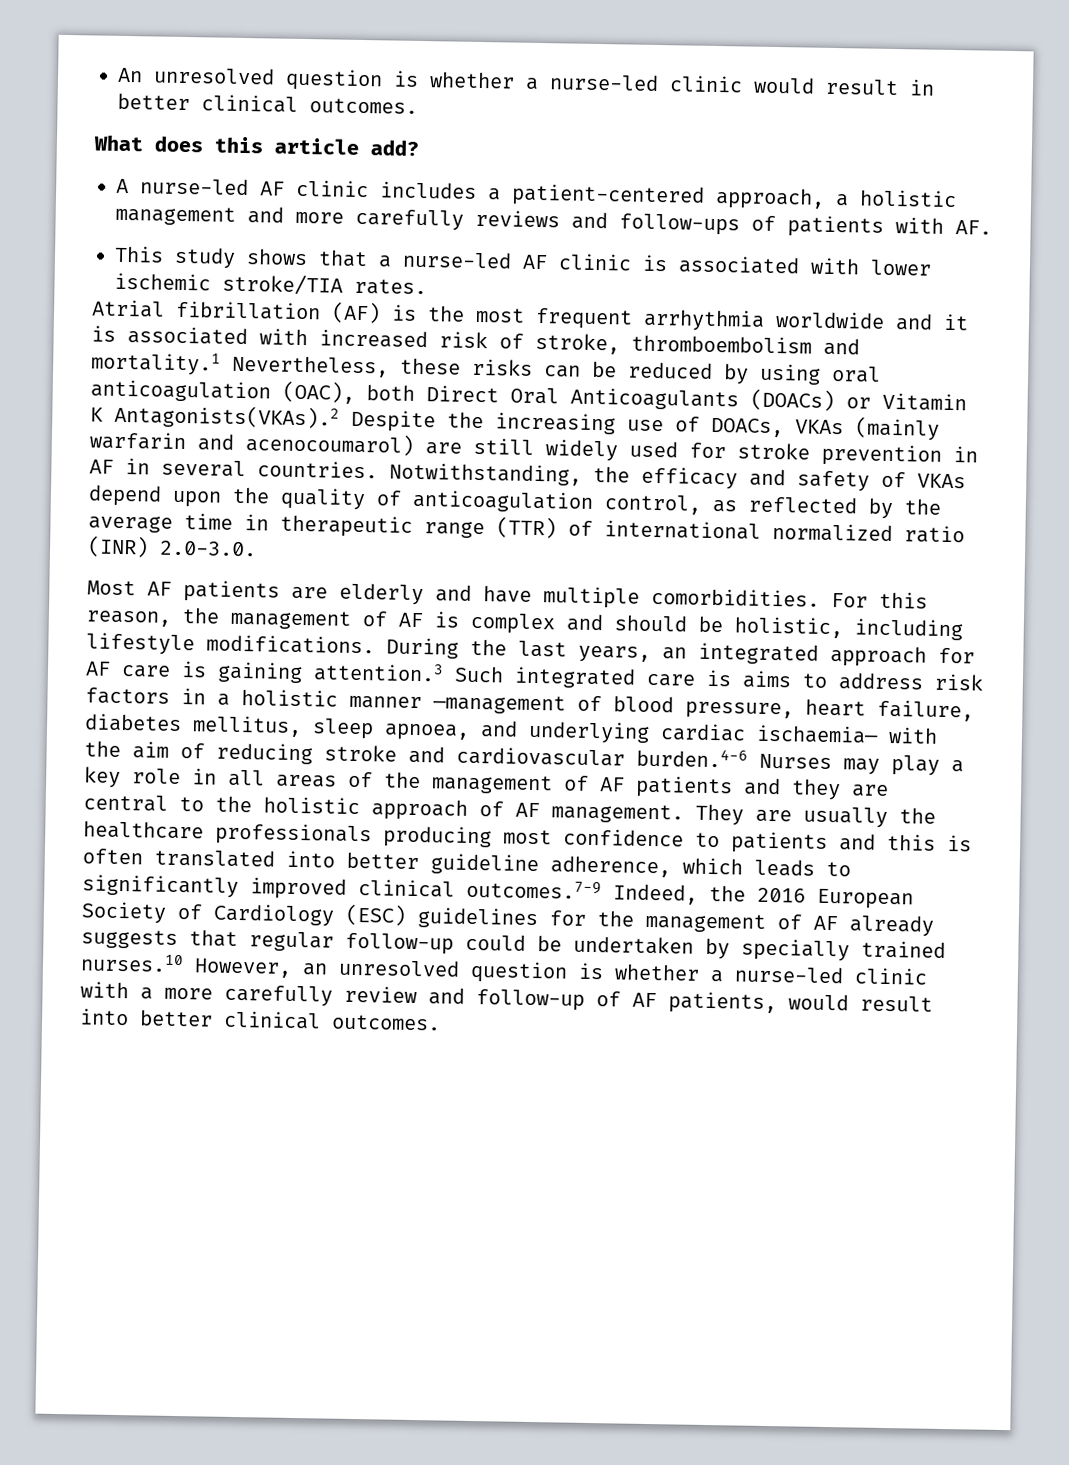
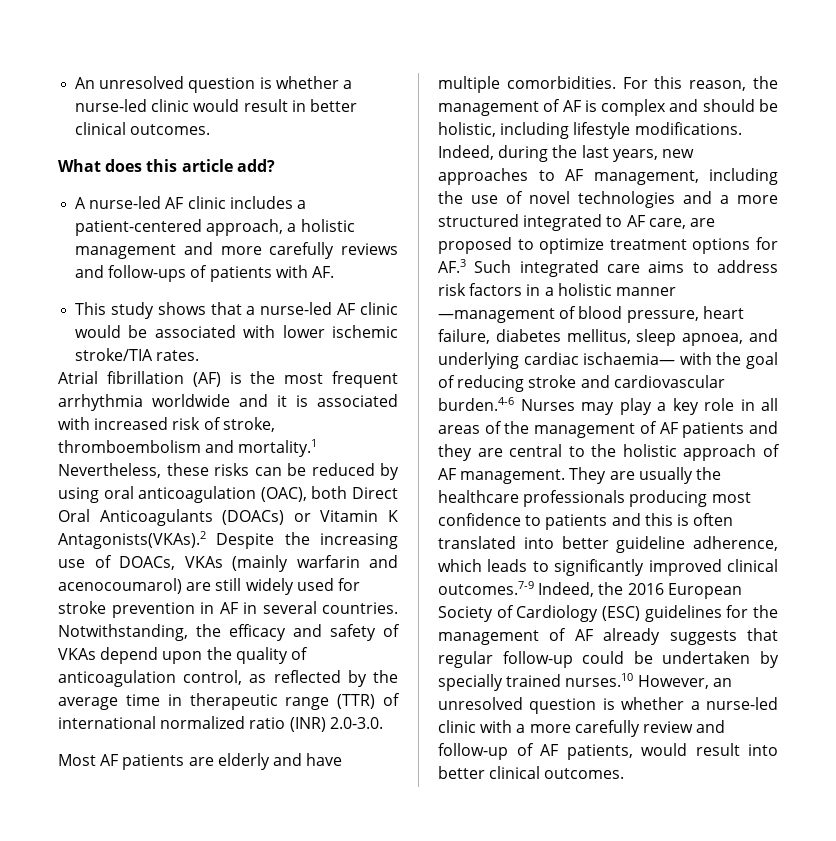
- This study shows that a nurse-led AF clinic is associated with lower ischemic stroke/TIA rates.
+ This study shows that a nurse-led AF clinic would be associated with lower ischemic stroke/TIA rates.
- During the last years, an integrated approach for AF care is gaining attention.3 Such integrated care is aims to address risk factors in a holistic manner —management of blood pressure, heart failure, diabetes mellitus, sleep apnoea, and underlying cardiac ischaemia— with the aim of reducing stroke and cardiovascular burden.4-6 Nurses may play a key role in all areas of the management of AF patients and they are central to the holistic approach of AF management.
+ Indeed, during the last years, new approaches to AF management, including the use of novel technologies and a more structured integrated to AF care, are proposed to optimize treatment options for AF.3 Such integrated care aims to address risk factors in a holistic manner —management of blood pressure, heart failure, diabetes mellitus, sleep apnoea, and underlying cardiac ischaemia— with the goal of reducing stroke and cardiovascular burden.4-6 Nurses may play a key role in all areas of the management of AF patients and they are central to the holistic approach of AF management.

